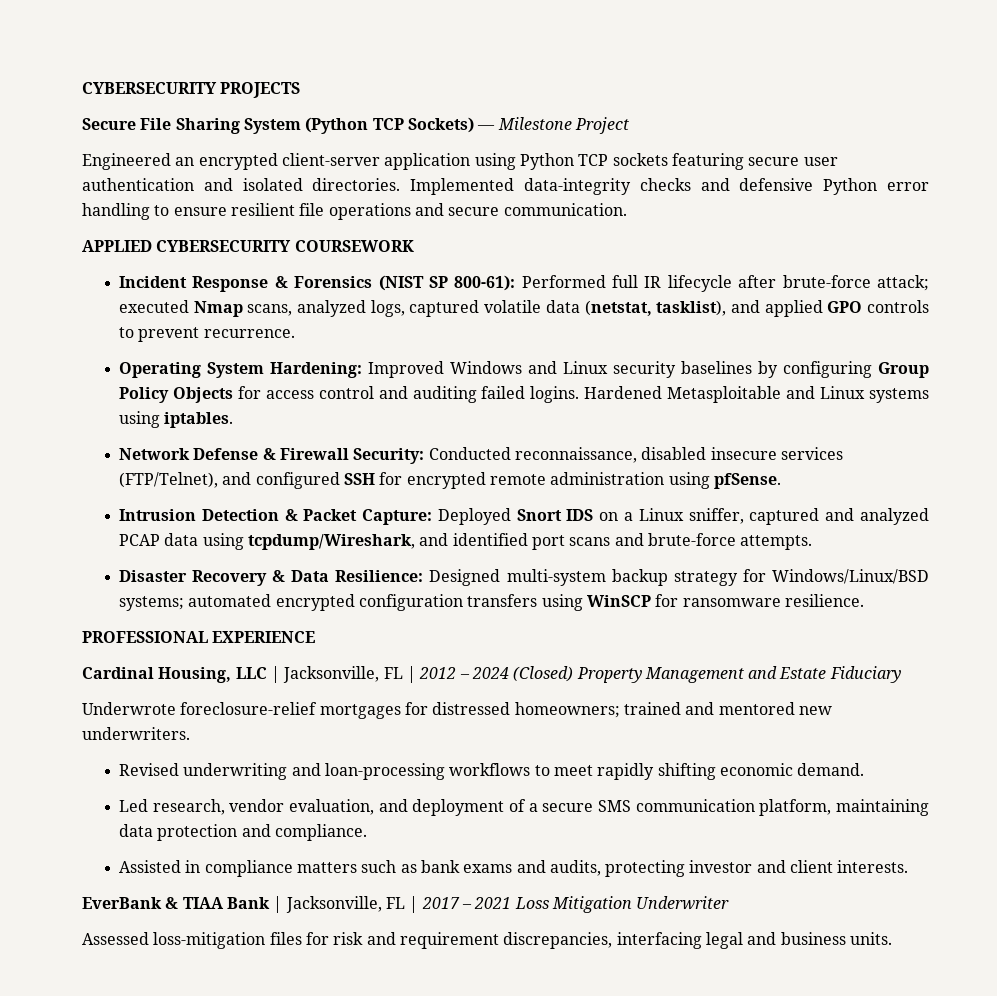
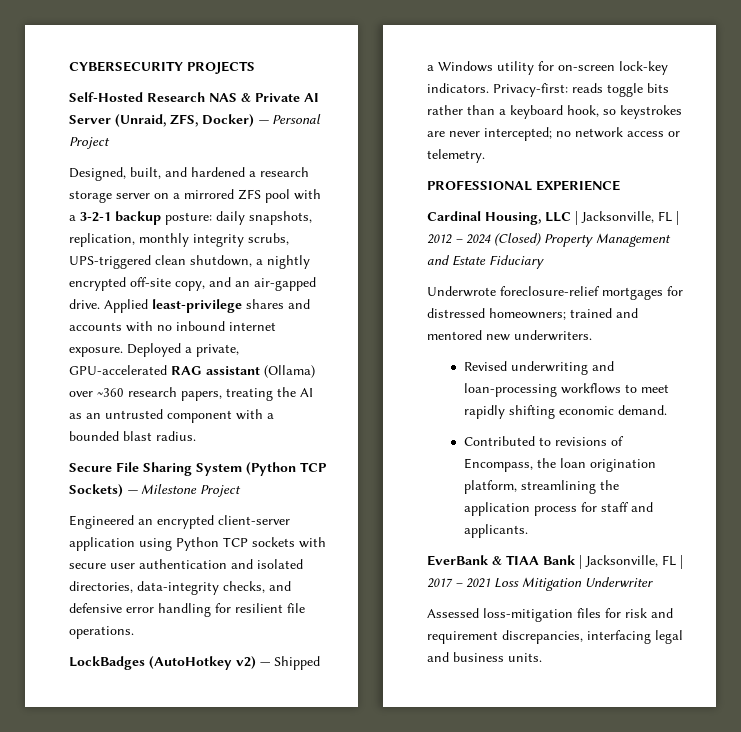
+ Self-Hosted Research NAS & Private AI Server (Unraid, ZFS, Docker) — Personal Project
+ Designed, built, and hardened a research storage server on a mirrored ZFS pool with a 3-2-1 backup posture: daily snapshots, replication, monthly integrity scrubs, UPS-triggered clean shutdown, a nightly encrypted off-site copy, and an air-gapped drive. Applied least-privilege shares and accounts with no inbound internet exposure. Deployed a private, GPU-accelerated RAG assistant (Ollama) over ~360 research papers, treating the AI as an untrusted component with a bounded blast radius.
- Engineered an encrypted client-server application using Python TCP sockets featuring secure user authentication and isolated directories. Implemented data-integrity checks and defensive Python error handling to ensure resilient file operations and secure communication.
- APPLIED CYBERSECURITY COURSEWORK
- Incident Response & Forensics (NIST SP 800-61): Performed full IR lifecycle after brute-force attack; executed Nmap scans, analyzed logs, captured volatile data (netstat, tasklist), and applied GPO controls to prevent recurrence.
- Operating System Hardening: Improved Windows and Linux security baselines by configuring Group Policy Objects for access control and auditing failed logins. Hardened Metasploitable and Linux systems using iptables.
- Network Defense & Firewall Security: Conducted reconnaissance, disabled insecure services (FTP/Telnet), and configured SSH for encrypted remote administration using pfSense.
- Intrusion Detection & Packet Capture: Deployed Snort IDS on a Linux sniffer, captured and analyzed PCAP data using tcpdump/Wireshark, and identified port scans and brute-force attempts.
- Disaster Recovery & Data Resilience: Designed multi-system backup strategy for Windows/Linux/BSD systems; automated encrypted configuration transfers using WinSCP for ransomware resilience.
+ Engineered an encrypted client-server application using Python TCP sockets with secure user authentication and isolated directories, data-integrity checks, and defensive error handling for resilient file operations.
+ LockBadges (AutoHotkey v2) — Shipped a Windows utility for on-screen lock-key indicators. Privacy-first: reads toggle bits rather than a keyboard hook, so keystrokes are never intercepted; no network access or telemetry.
- Led research, vendor evaluation, and deployment of a secure SMS communication platform, maintaining data protection and compliance.
- Assisted in compliance matters such as bank exams and audits, protecting investor and client interests.
+ Contributed to revisions of Encompass, the loan origination platform, streamlining the application process for staff and applicants.

